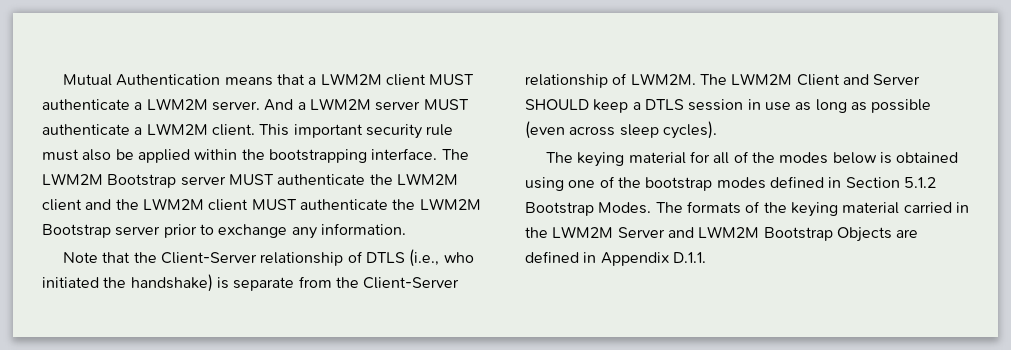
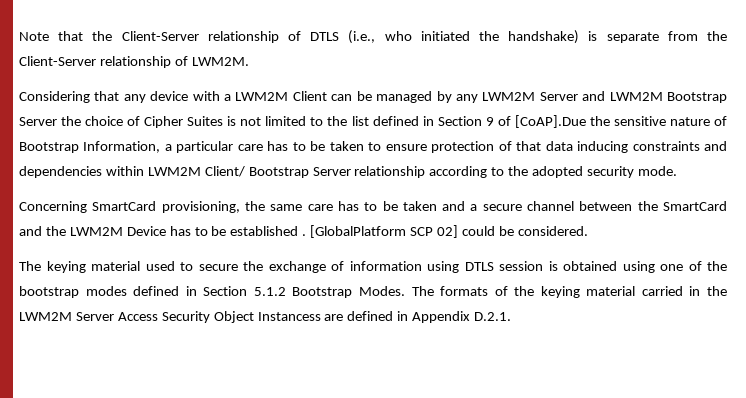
- Mutual Authentication means that a LWM2M client MUST authenticate a LWM2M server. And a LWM2M server MUST authenticate a LWM2M client. This important security rule must also be applied within the bootstrapping interface. The LWM2M Bootstrap server MUST authenticate the LWM2M client and the LWM2M client MUST authenticate the LWM2M Bootstrap server prior to exchange any information.
- Note that the Client-Server relationship of DTLS (i.e., who initiated the handshake) is separate from the Client-Server relationship of LWM2M. The LWM2M Client and Server SHOULD keep a DTLS session in use as long as possible (even across sleep cycles).
- The keying material for all of the modes below is obtained using one of the bootstrap modes defined in Section 5.1.2 Bootstrap Modes.
+ Note that the Client-Server relationship of DTLS (i.e., who initiated the handshake) is separate from the Client-Server relationship of LWM2M.
+ Considering that any device with a LWM2M Client can be managed by any LWM2M Server and LWM2M Bootstrap Server the choice of Cipher Suites is not limited to the list defined in Section 9 of [CoAP].Due the sensitive nature of Bootstrap Information, a particular care has to be taken to ensure protection of that data inducing constraints and dependencies within LWM2M Client/ Bootstrap Server relationship according to the adopted security mode.
+ Concerning SmartCard provisioning, the same care has to be taken and a secure channel between the SmartCard and the LWM2M Device has to be established . [GlobalPlatform SCP 02] could be considered.
+ The keying material used to secure the exchange of information using DTLS session is obtained using one of the bootstrap modes defined in Section 5.1.2 Bootstrap Modes.
- The formats of the keying material carried in the LWM2M Server and LWM2M Bootstrap Objects are defined in Appendix D.1.1.
+ The formats of the keying material carried in the LWM2M Server Access Security Object Instancess are defined in Appendix D.2.1.

